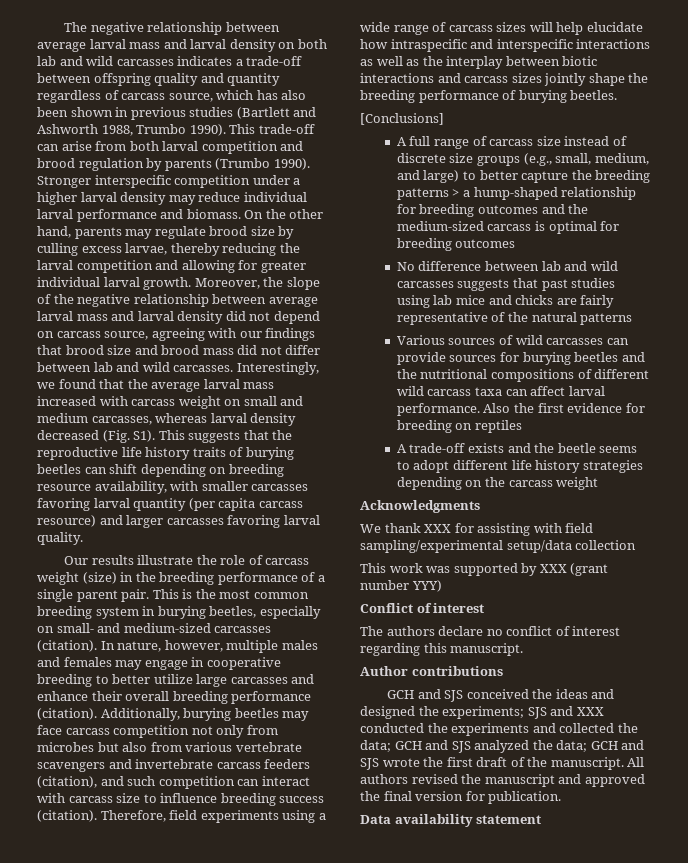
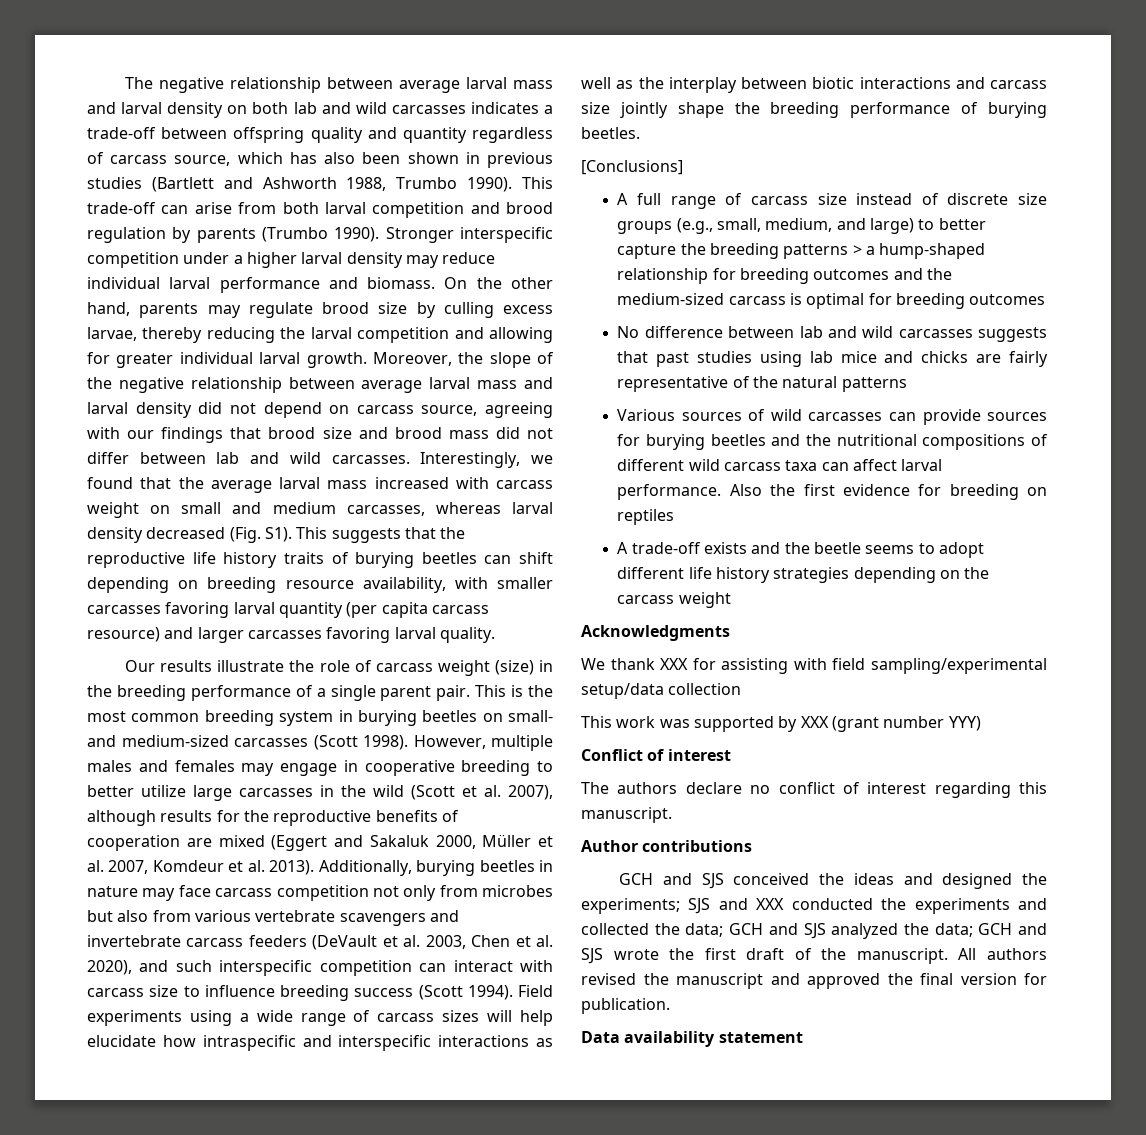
- This is the most common breeding system in burying beetles, especially on small- and medium-sized carcasses (citation). In nature, however, multiple males and females may engage in cooperative breeding to better utilize large carcasses and enhance their overall breeding performance (citation).
+ This is the most common breeding system in burying beetles on small- and medium-sized carcasses (Scott 1998). However, multiple males and females may engage in cooperative breeding to better utilize large carcasses in the wild (Scott et al. 2007), although results for the reproductive benefits of cooperation are mixed (Eggert and Sakaluk 2000, Müller et al. 2007, Komdeur et al. 2013).
- Additionally, burying beetles may face carcass competition not only from microbes but also from various vertebrate scavengers and invertebrate carcass feeders (citation), and such competition can interact with carcass size to influence breeding success (citation). Therefore, field experiments using a wide range of carcass sizes will help elucidate how intraspecific and interspecific interactions as well as the interplay between biotic interactions and carcass sizes jointly shape the breeding performance of burying beetles.
+ Additionally, burying beetles in nature may face carcass competition not only from microbes but also from various vertebrate scavengers and invertebrate carcass feeders (DeVault et al. 2003, Chen et al. 2020), and such interspecific competition can interact with carcass size to influence breeding success (Scott 1994). Field experiments using a wide range of carcass sizes will help elucidate how intraspecific and interspecific interactions as well as the interplay between biotic interactions and carcass size jointly shape the breeding performance of burying beetles.

